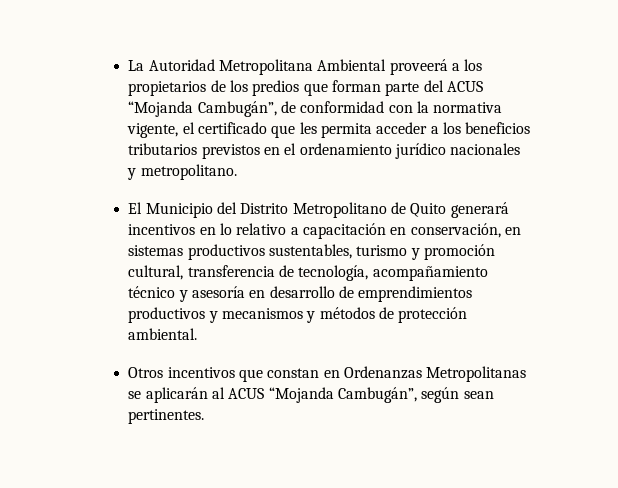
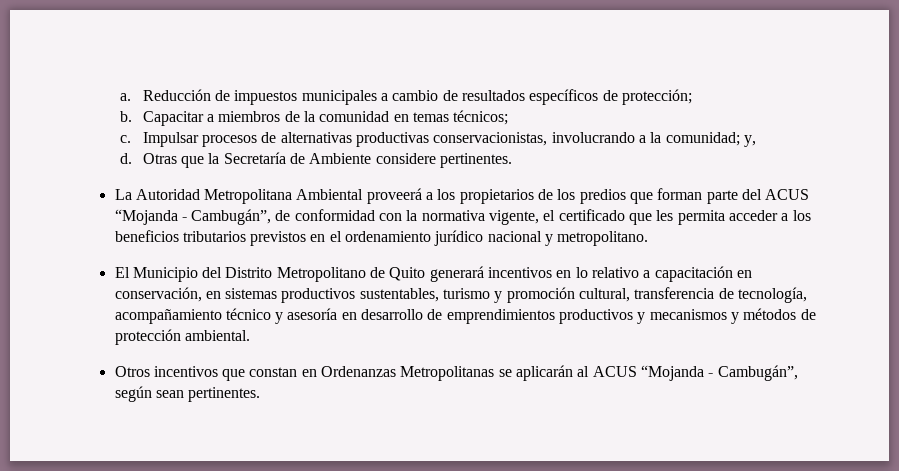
+ a. Reducción de impuestos municipales a cambio de resultados específicos de protección;
+ b. Capacitar a miembros de la comunidad en temas técnicos;
+ c. Impulsar procesos de alternativas productivas conservacionistas, involucrando a la comunidad; y,
+ d. Otras que la Secretaría de Ambiente considere pertinentes.
- La Autoridad Metropolitana Ambiental proveerá a los propietarios de los predios que forman parte del ACUS “Mojanda Cambugán”, de conformidad con la normativa vigente, el certificado que les permita acceder a los beneficios tributarios previstos en el ordenamiento jurídico nacionales y metropolitano.
+ La Autoridad Metropolitana Ambiental proveerá a los propietarios de los predios que forman parte del ACUS “Mojanda - Cambugán”, de conformidad con la normativa vigente, el certificado que les permita acceder a los beneficios tributarios previstos en el ordenamiento jurídico nacional y metropolitano.
- Otros incentivos que constan en Ordenanzas Metropolitanas se aplicarán al ACUS “Mojanda Cambugán”, según sean pertinentes.
+ Otros incentivos que constan en Ordenanzas Metropolitanas se aplicarán al ACUS “Mojanda - Cambugán”, según sean pertinentes.

